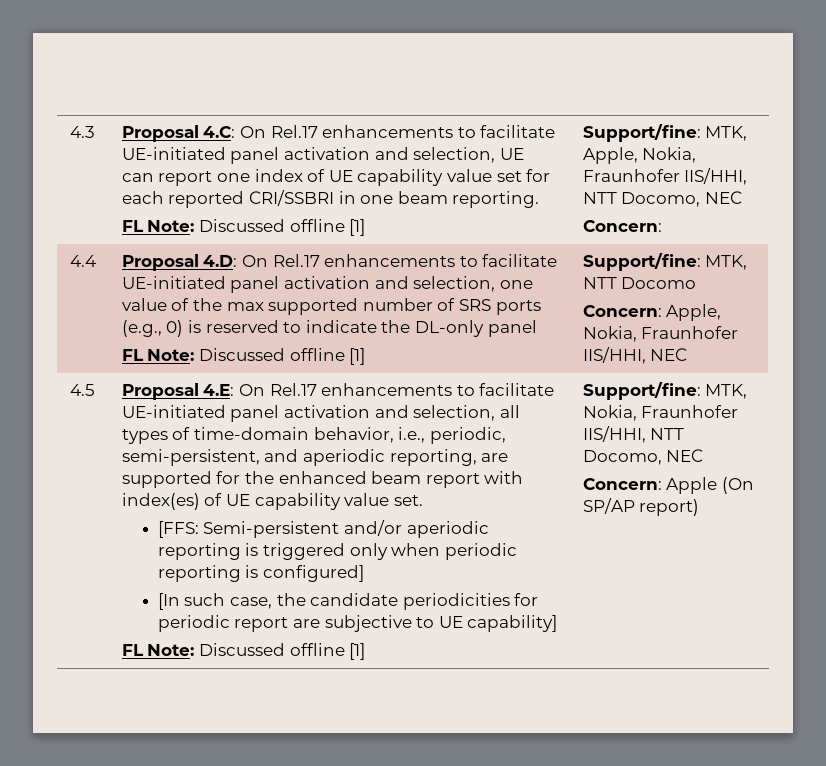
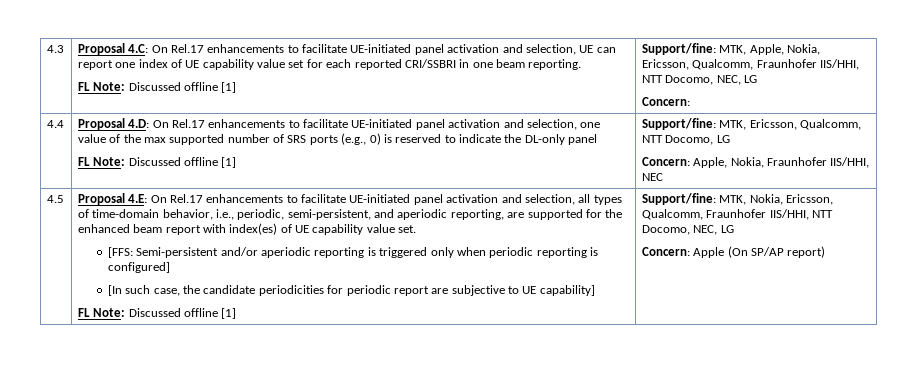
- Support/fine: MTK, Apple, Nokia, Fraunhofer IIS/HHI, NTT Docomo, NEC
+ Support/fine: MTK, Apple, Nokia, Ericsson, Qualcomm, Fraunhofer IIS/HHI, NTT Docomo, NEC, LG
- Support/fine: MTK, NTT Docomo
+ Support/fine: MTK, Ericsson, Qualcomm, NTT Docomo, LG
- Support/fine: MTK, Nokia, Fraunhofer IIS/HHI, NTT Docomo, NEC
+ Support/fine: MTK, Nokia, Ericsson, Qualcomm, Fraunhofer IIS/HHI, NTT Docomo, NEC, LG

